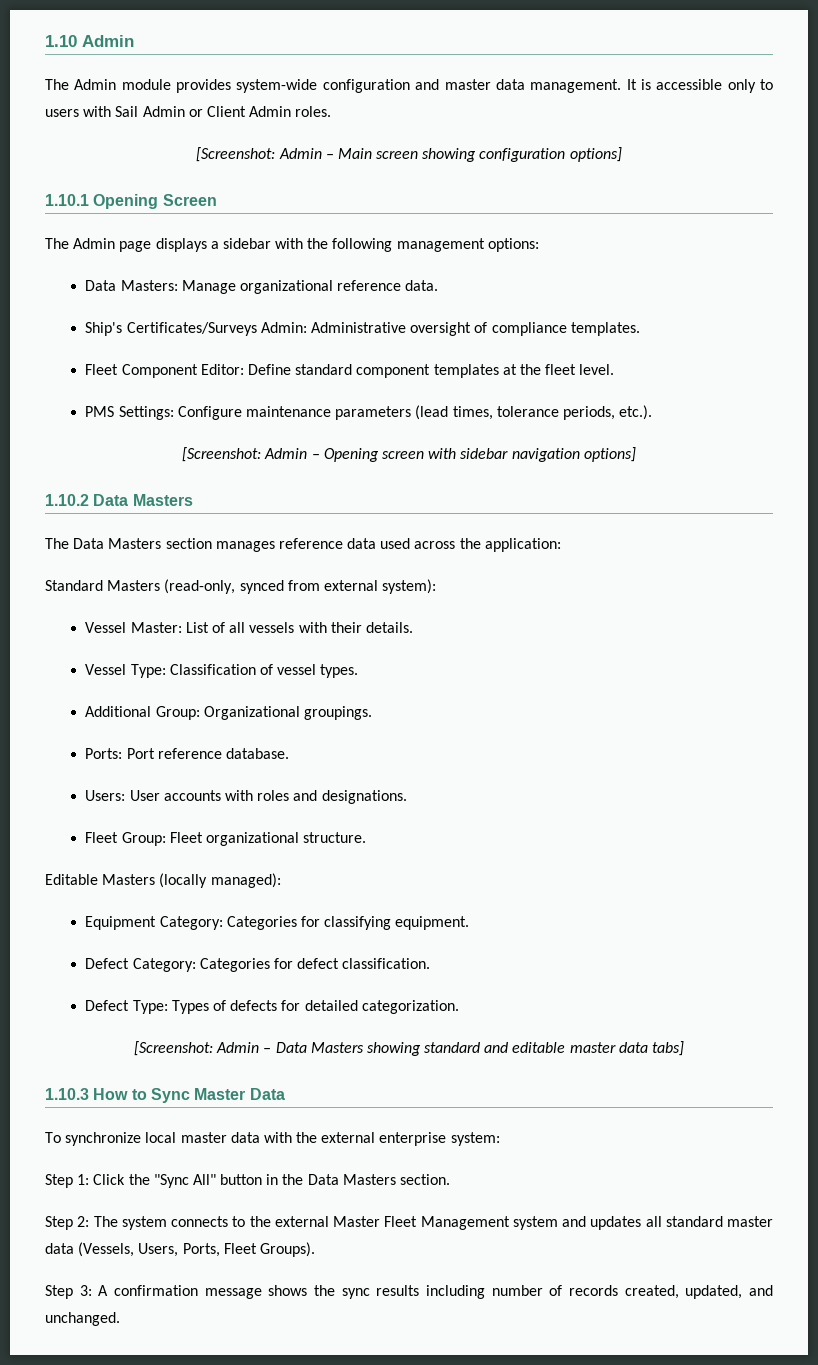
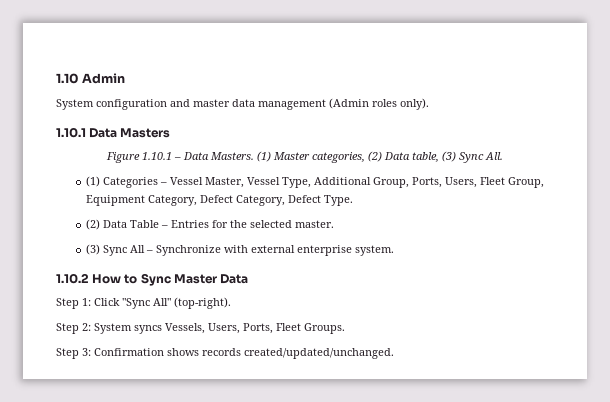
- The Admin module provides system-wide configuration and master data management. It is accessible only to users with Sail Admin or Client Admin roles.
- [Screenshot: Admin – Main screen showing configuration options]
- 1.10.1 Opening Screen
- The Admin page displays a sidebar with the following management options:
- Data Masters: Manage organizational reference data.
- Ship's Certificates/Surveys Admin: Administrative oversight of compliance templates.
- Fleet Component Editor: Define standard component templates at the fleet level.
- PMS Settings: Configure maintenance parameters (lead times, tolerance periods, etc.).
- [Screenshot: Admin – Opening screen with sidebar navigation options]
- 1.10.2 Data Masters
- The Data Masters section manages reference data used across the application:
- Standard Masters (read-only, synced from external system):
- Vessel Master: List of all vessels with their details.
- Vessel Type: Classification of vessel types.
- Additional Group: Organizational groupings.
- Ports: Port reference database.
- Users: User accounts with roles and designations.
- Fleet Group: Fleet organizational structure.
- Editable Masters (locally managed):
- Equipment Category: Categories for classifying equipment.
- Defect Category: Categories for defect classification.
- Defect Type: Types of defects for detailed categorization.
- [Screenshot: Admin – Data Masters showing standard and editable master data tabs]
- 1.10.3 How to Sync Master Data
+ System configuration and master data management (Admin roles only).
+ 1.10.1 Data Masters
+ Figure 1.10.1 – Data Masters. (1) Master categories, (2) Data table, (3) Sync All.
+ (1) Categories – Vessel Master, Vessel Type, Additional Group, Ports, Users, Fleet Group, Equipment Category, Defect Category, Defect Type.
+ (2) Data Table – Entries for the selected master.
+ (3) Sync All – Synchronize with external enterprise system.
+ 1.10.2 How to Sync Master Data
- To synchronize local master data with the external enterprise system:
- Step 1: Click the "Sync All" button in the Data Masters section.
- Step 2: The system connects to the external Master Fleet Management system and updates all standard master data (Vessels, Users, Ports, Fleet Groups).
+ Step 1: Click "Sync All" (top-right).
+ Step 2: System syncs Vessels, Users, Ports, Fleet Groups.
- Step 3: A confirmation message shows the sync results including number of records created, updated, and unchanged.
+ Step 3: Confirmation shows records created/updated/unchanged.

